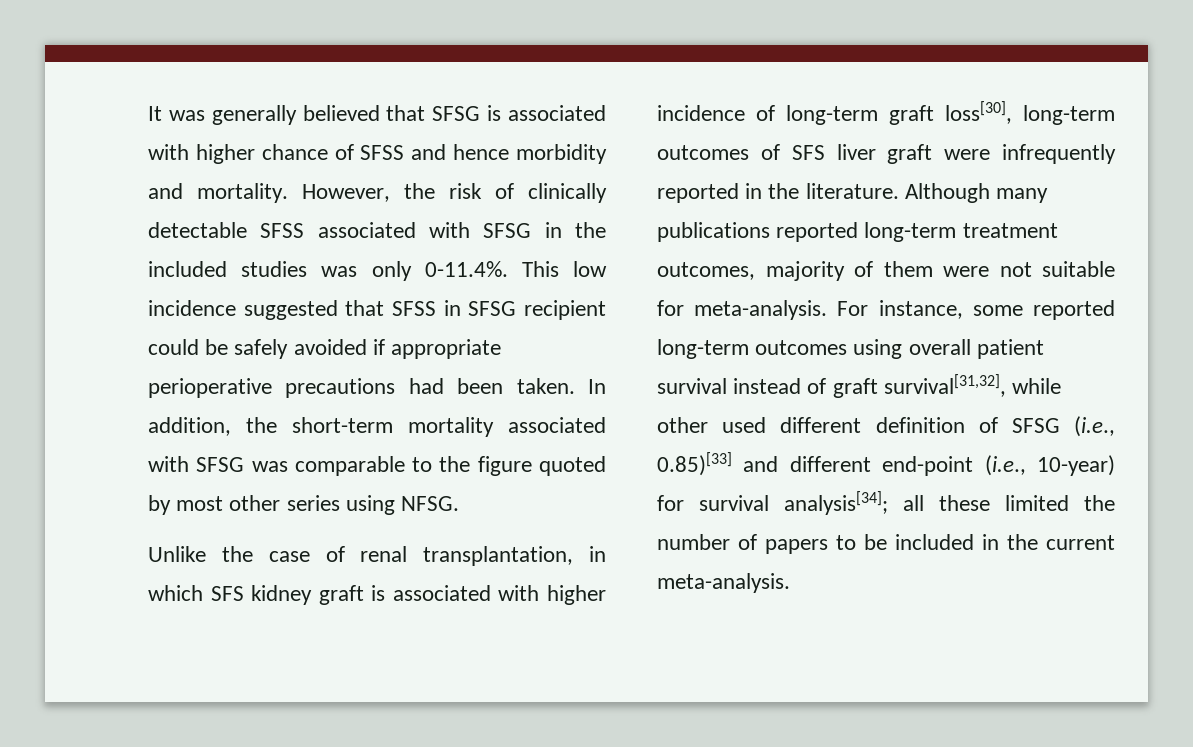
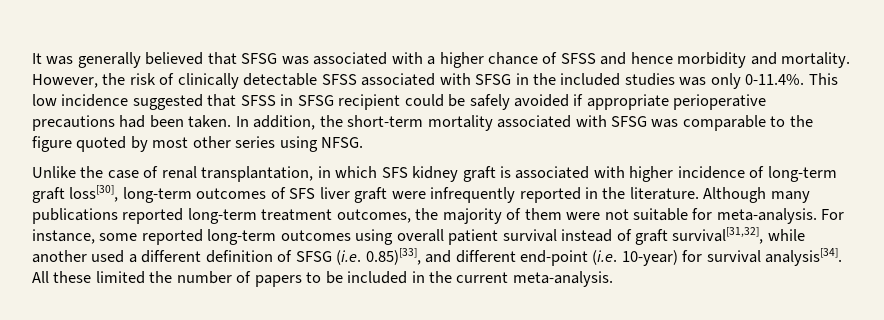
- It was generally believed that SFSG is associated with higher chance of SFSS and hence morbidity and mortality.
+ It was generally believed that SFSG was associated with a higher chance of SFSS and hence morbidity and mortality.
- Although many publications reported long-term treatment outcomes, majority of them were not suitable for meta-analysis.
+ Although many publications reported long-term treatment outcomes, the majority of them were not suitable for meta-analysis.
- For instance, some reported long-term outcomes using overall patient survival instead of graft survival[31,32], while other used different definition of SFSG (i.e., 0.85)[33] and different end-point (i.e., 10-year) for survival analysis[34]; all these limited the number of papers to be included in the current meta-analysis.
+ For instance, some reported long-term outcomes using overall patient survival instead of graft survival[31,32], while another used a different definition of SFSG (i.e. 0.85)[33], and different end-point (i.e. 10-year) for survival analysis[34]. All these limited the number of papers to be included in the current meta-analysis.

